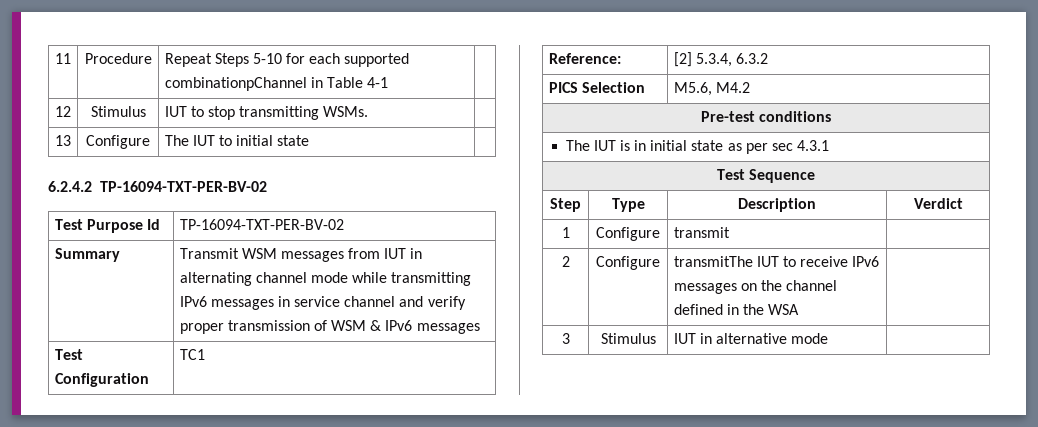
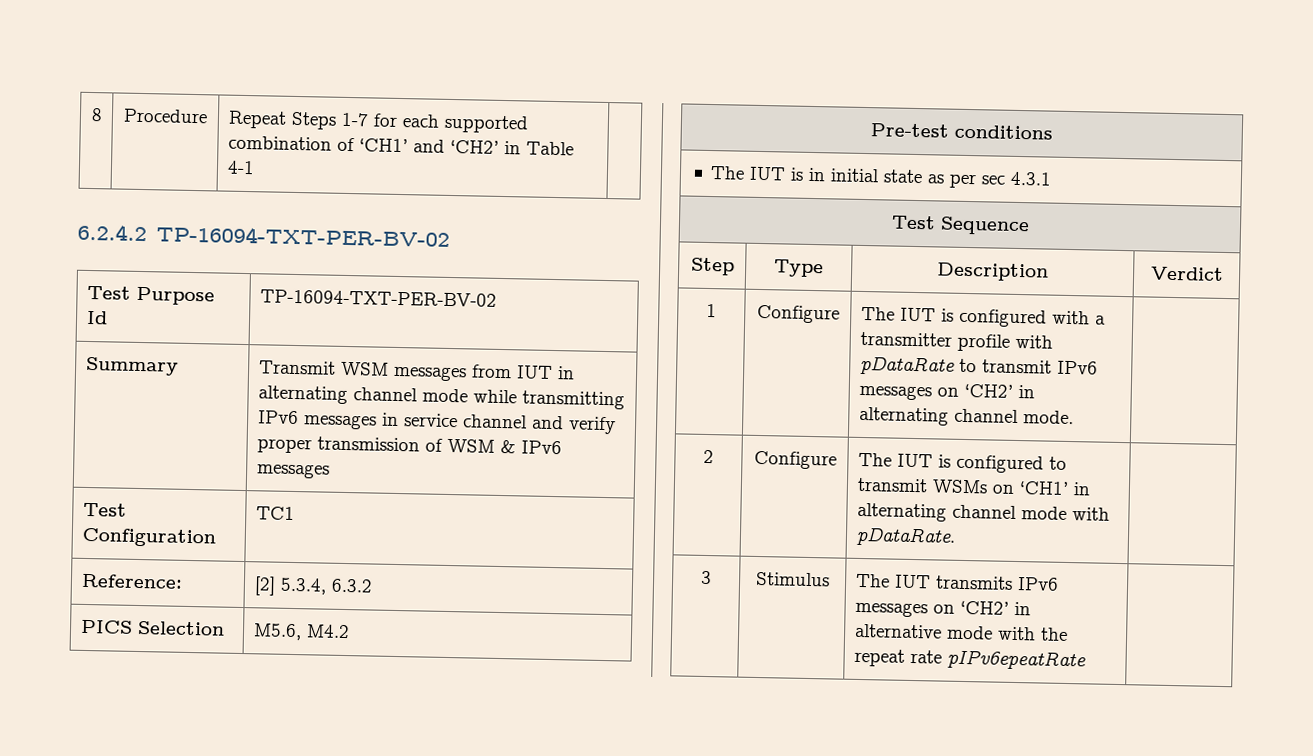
- 11 | Procedure | Repeat Steps 5-10 for each supported combinationpChannel in Table 4-1 |
- 12 | Stimulus | IUT to stop transmitting WSMs. |
- 13 | Configure | The IUT to initial state |
+ 8 | Procedure | Repeat Steps 1-7 for each supported combination of ‘CH1’ and ‘CH2’ in Table 4-1 |
- 1 | Configure | transmit |
- 2 | Configure | transmitThe IUT to receive IPv6 messages on the channel defined in the WSA |
- 3 | Stimulus | IUT in alternative mode |
+ 1 | Configure | The IUT is configured with a transmitter profile with pDataRate to transmit IPv6 messages on ‘CH2’ in alternating channel mode. |
+ 2 | Configure | The IUT is configured to transmit WSMs on ‘CH1’ in alternating channel mode with pDataRate. |
+ 3 | Stimulus | The IUT transmits IPv6 messages on ‘CH2’ in alternative mode with the repeat rate pIPv6epeatRate |

